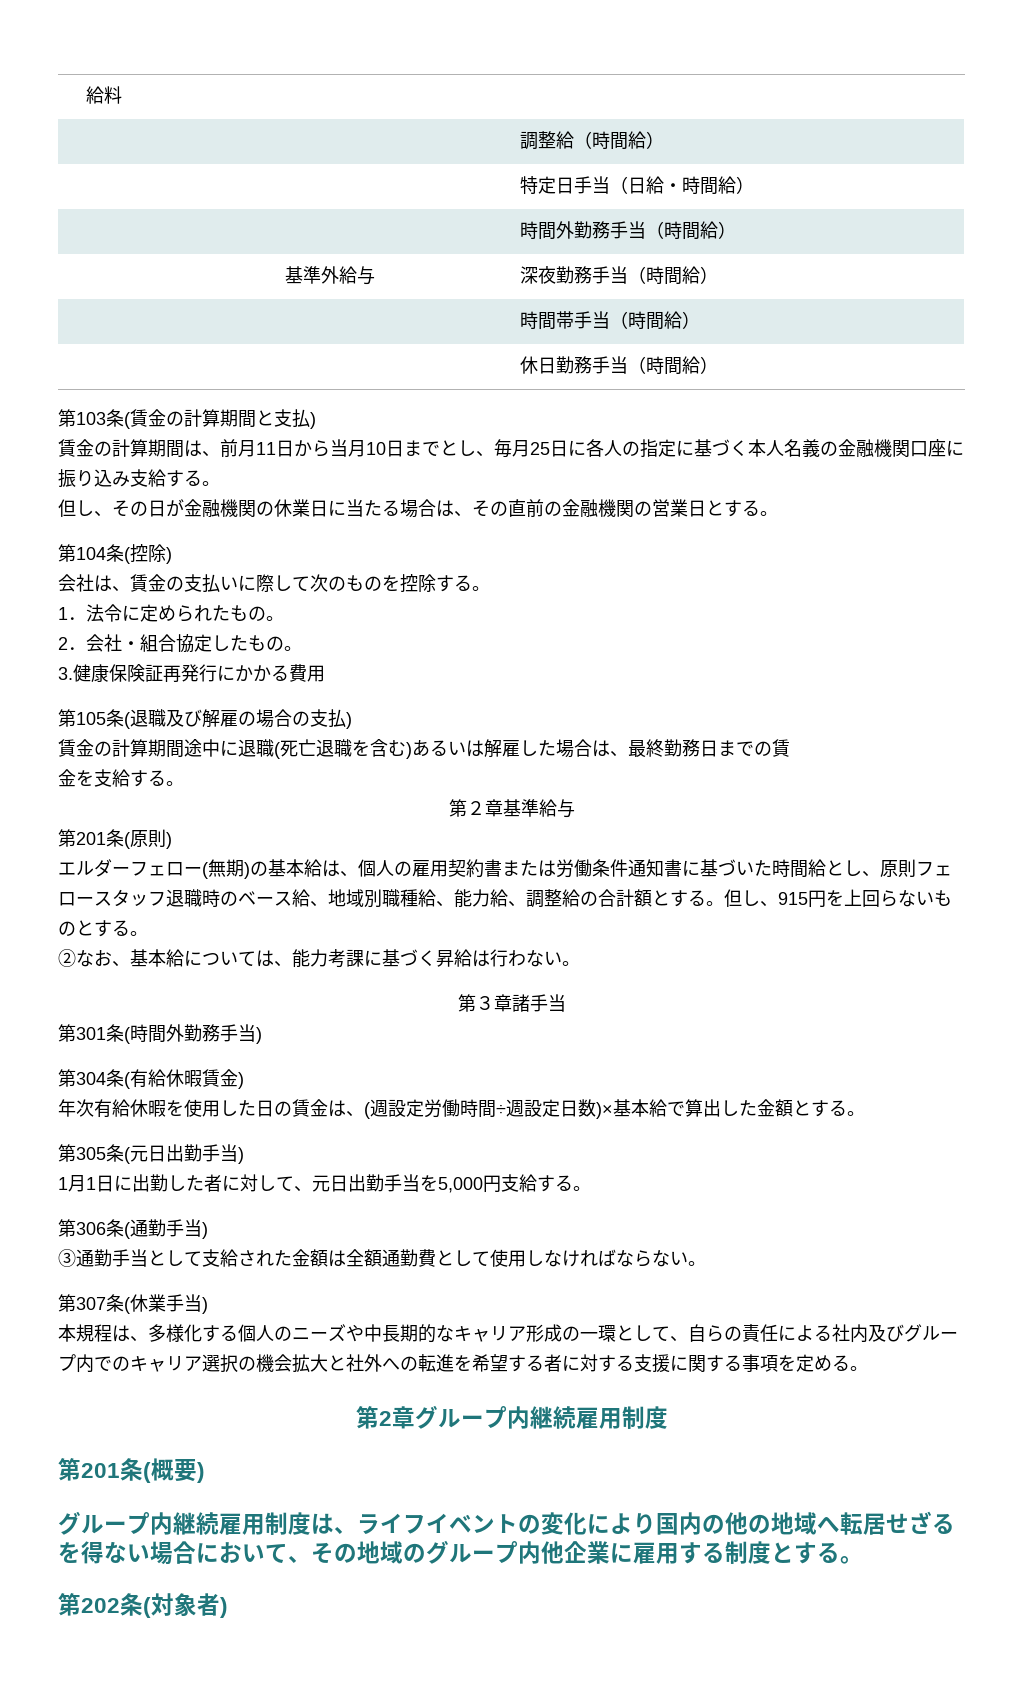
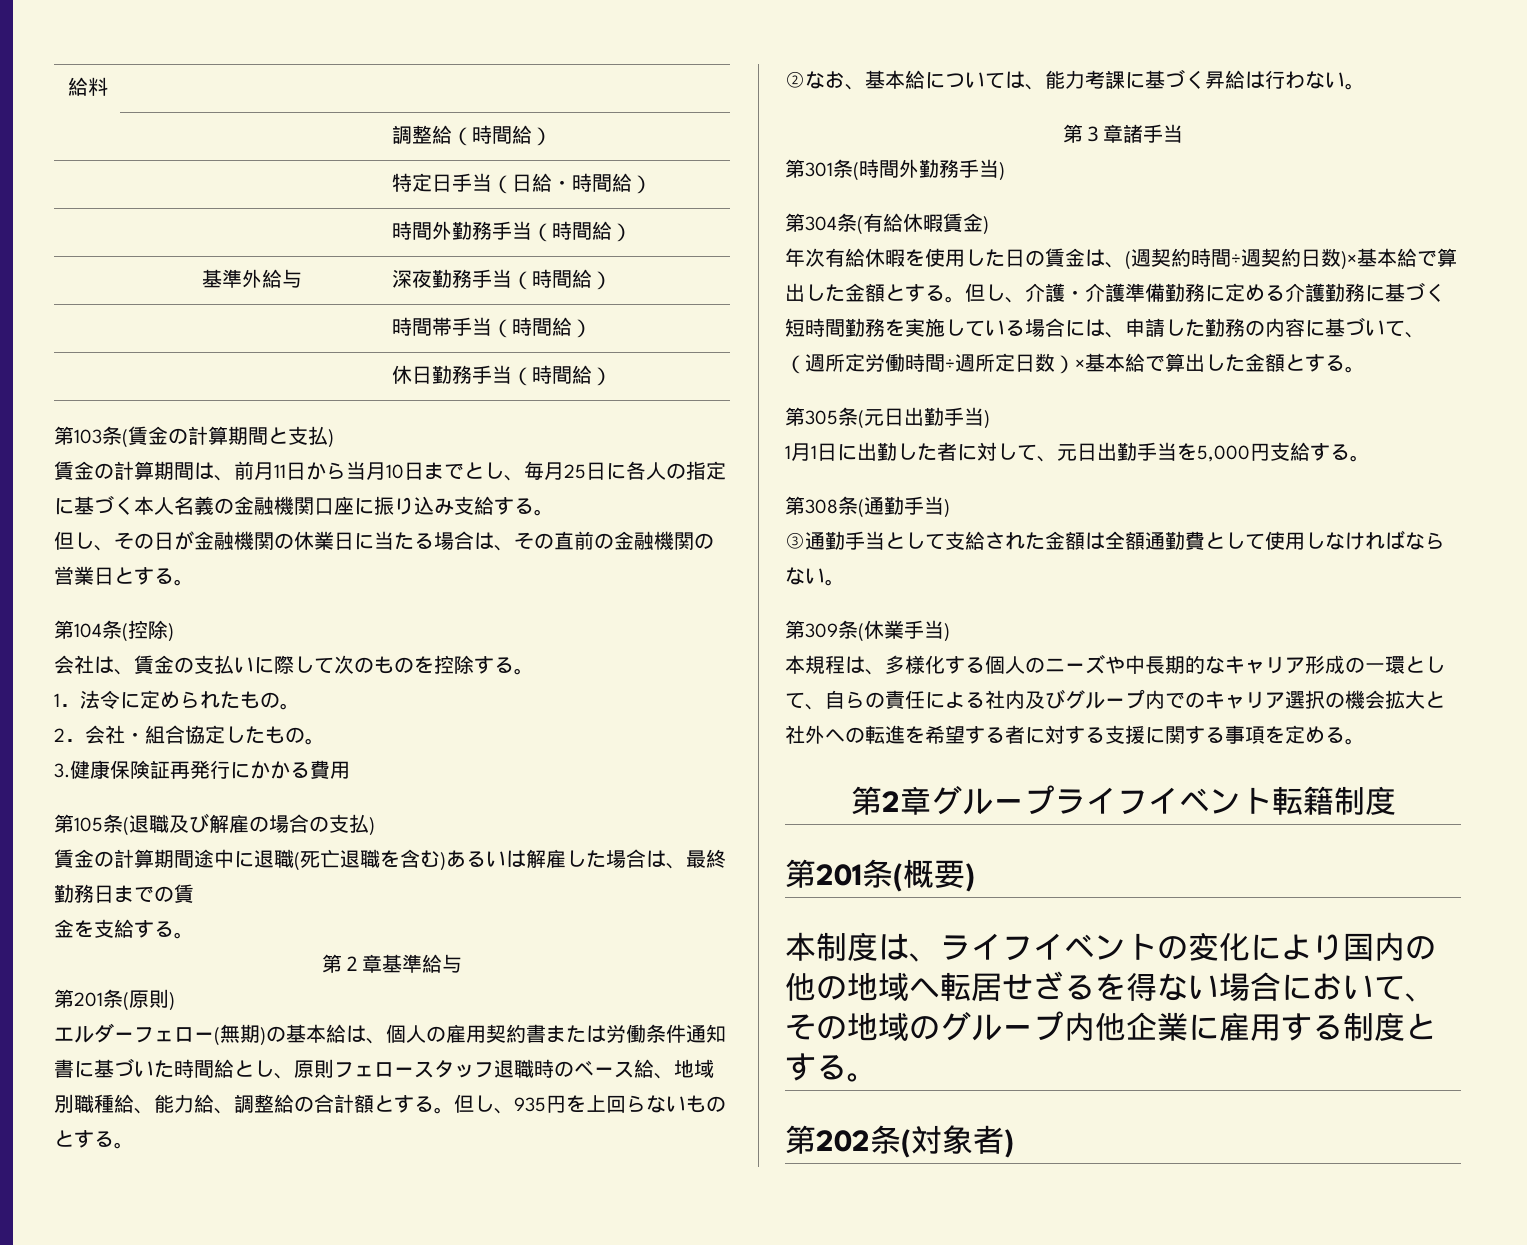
- 但し、915円を上回らないものとする。
+ 但し、935円を上回らないものとする。
- 年次有給休暇を使用した日の賃金は、(週設定労働時間÷週設定日数)×基本給で算出した金額とする。
+ 年次有給休暇を使用した日の賃金は、(週契約時間÷週契約日数)×基本給で算出した金額とする。但し、介護・介護準備勤務に定める介護勤務に基づく短時間勤務を実施している場合には、申請した勤務の内容に基づいて、（週所定労働時間÷週所定日数）×基本給で算出した金額とする。
- 第306条(通勤手当)
+ 第308条(通勤手当)
- 第307条(休業手当)
+ 第309条(休業手当)
- 第2章グループ内継続雇用制度
+ 第2章グループライフイベント転籍制度
- グループ内継続雇用制度は、ライフイベントの変化により国内の他の地域へ転居せざるを得ない場合において、その地域のグループ内他企業に雇用する制度とする。
+ 本制度は、ライフイベントの変化により国内の他の地域へ転居せざるを得ない場合において、その地域のグループ内他企業に雇用する制度とする。

